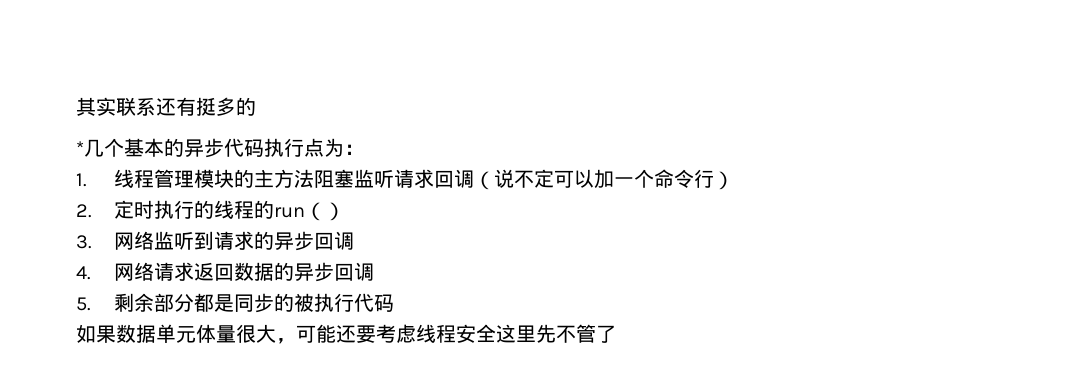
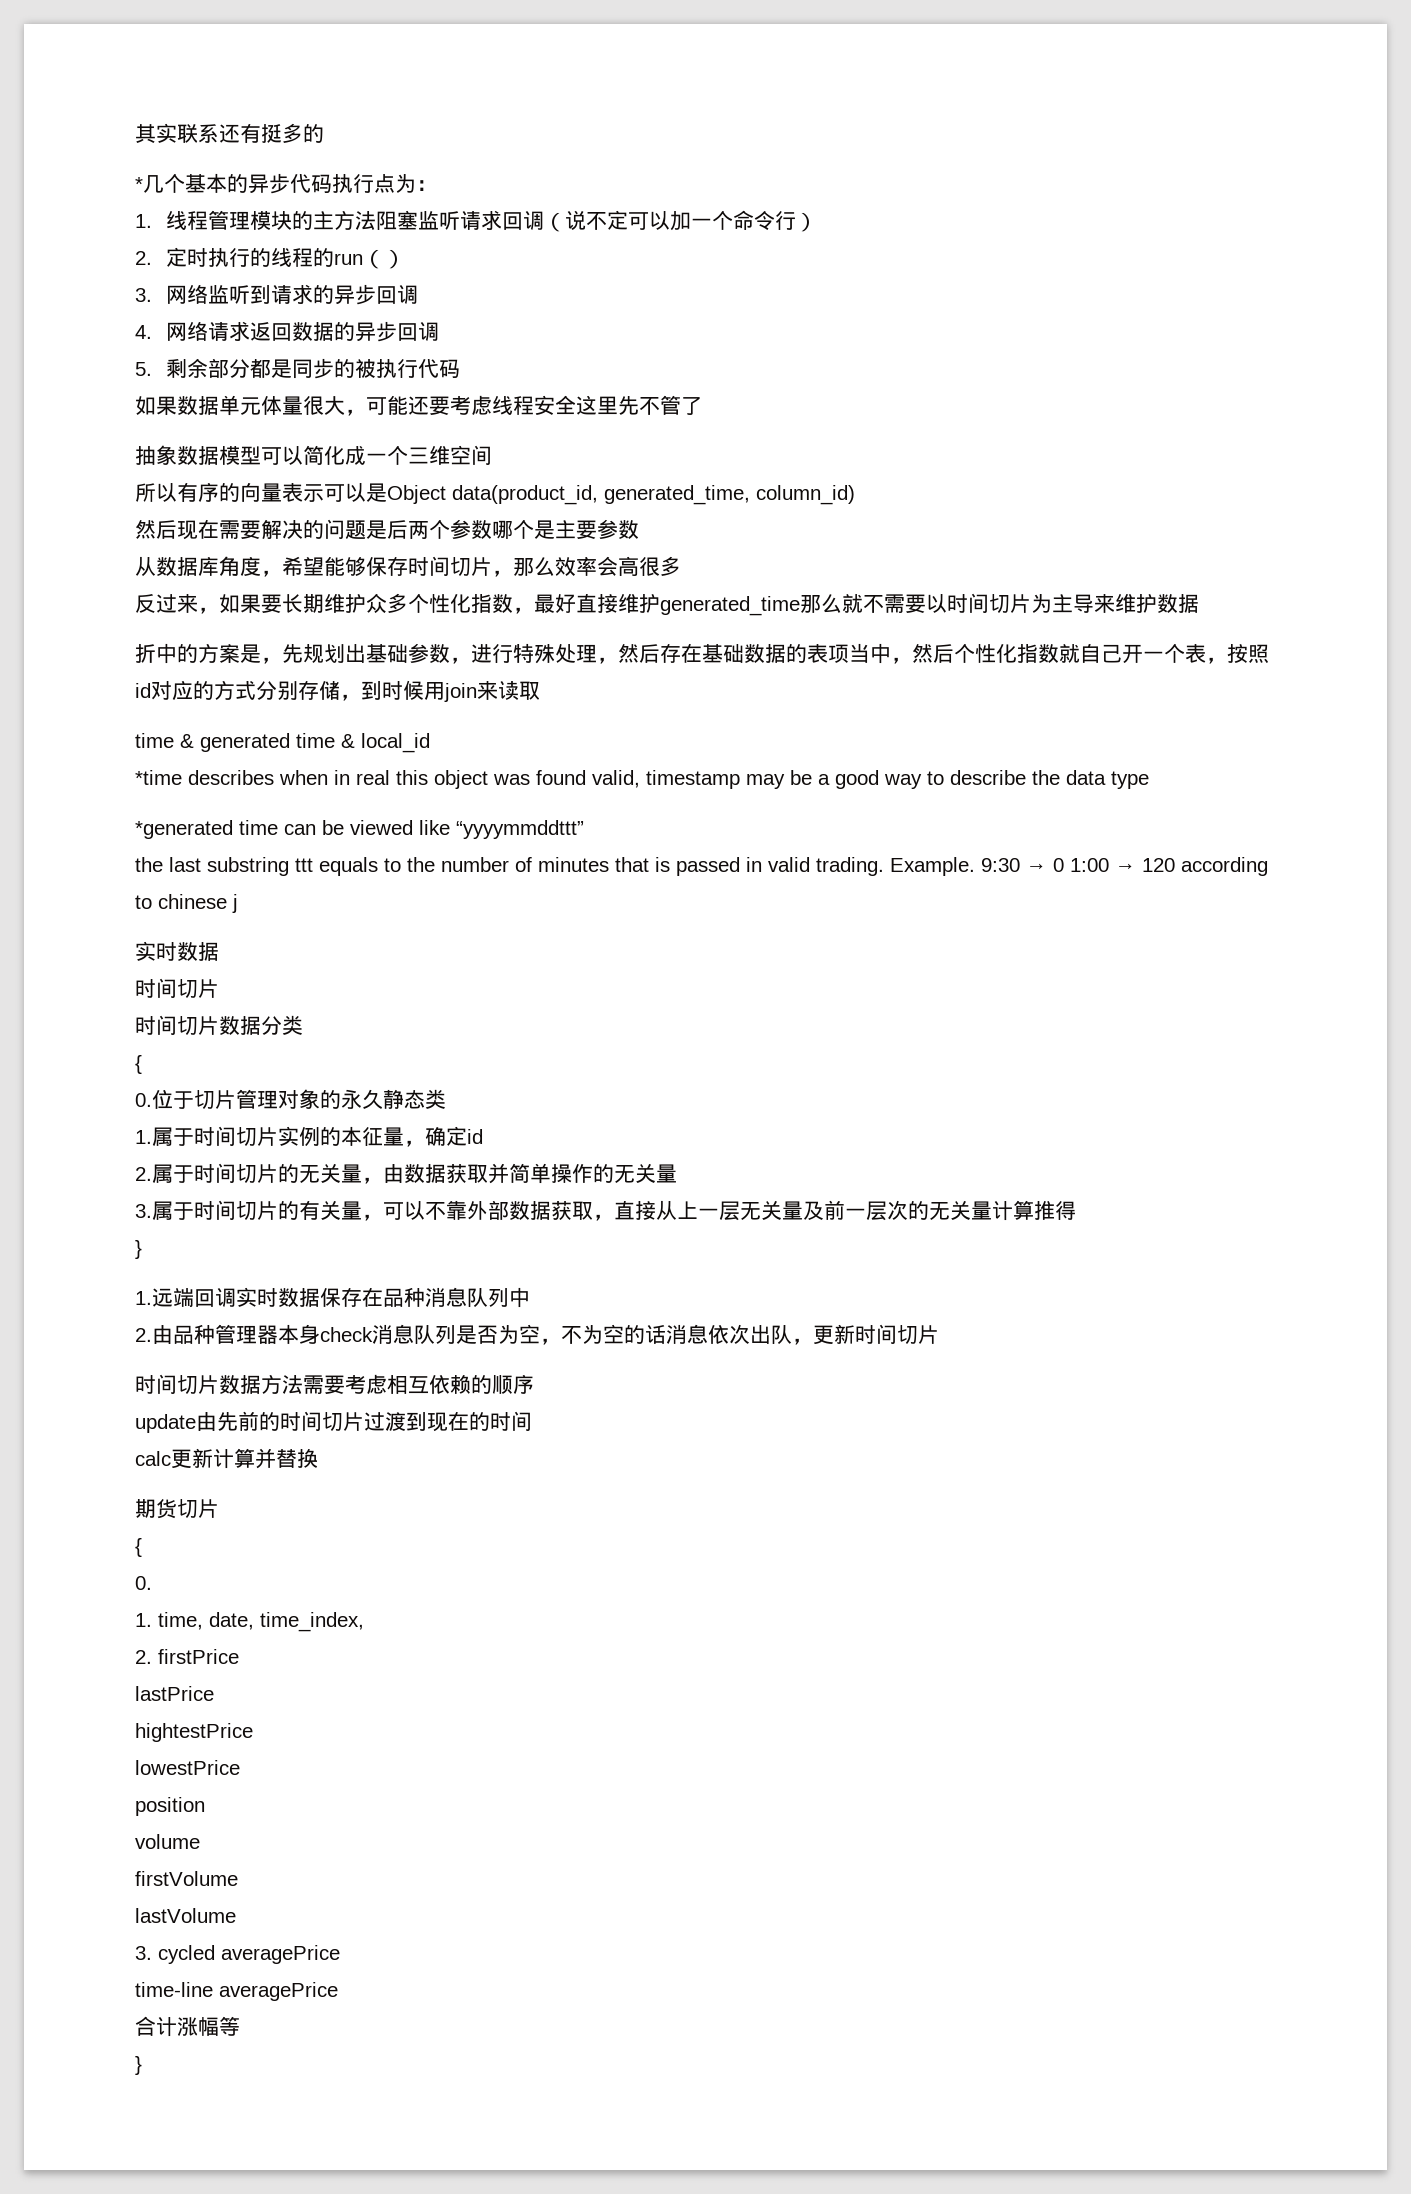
+ 抽象数据模型可以简化成一个三维空间
+ 所以有序的向量表示可以是Object data(product_id, generated_time, column_id)
+ 然后现在需要解决的问题是后两个参数哪个是主要参数
+ 从数据库角度，希望能够保存时间切片，那么效率会高很多
+ 反过来，如果要长期维护众多个性化指数，最好直接维护generated_time那么就不需要以时间切片为主导来维护数据
+ 折中的方案是，先规划出基础参数，进行特殊处理，然后存在基础数据的表项当中，然后个性化指数就自己开一个表，按照id对应的方式分别存储，到时候用join来读取
+ time & generated time & local_id
+ *time describes when in real this object was found valid, timestamp may be a good way to describe the data type
+ *generated time can be viewed like “yyyymmddttt”
+ the last substring ttt equals to the number of minutes that is passed in valid trading. Example. 9:30 → 0 1:00 → 120 according to chinese j
+ 实时数据
+ 时间切片
+ 时间切片数据分类
+ {
+ 0.位于切片管理对象的永久静态类
+ 1.属于时间切片实例的本征量，确定id
+ 2.属于时间切片的无关量，由数据获取并简单操作的无关量
+ 3.属于时间切片的有关量，可以不靠外部数据获取，直接从上一层无关量及前一层次的无关量计算推得
+ }
+ 1.远端回调实时数据保存在品种消息队列中
+ 2.由品种管理器本身check消息队列是否为空，不为空的话消息依次出队，更新时间切片
+ 时间切片数据方法需要考虑相互依赖的顺序
+ update由先前的时间切片过渡到现在的时间
+ calc更新计算并替换
+ 期货切片
+ {
+ 0.
+ 1. time, date, time_index,
+ 2. firstPrice
+ lastPrice
+ hightestPrice
+ lowestPrice
+ position
+ volume
+ firstVolume
+ lastVolume
+ 3. cycled averagePrice
+ time-line averagePrice
+ 合计涨幅等
+ }

